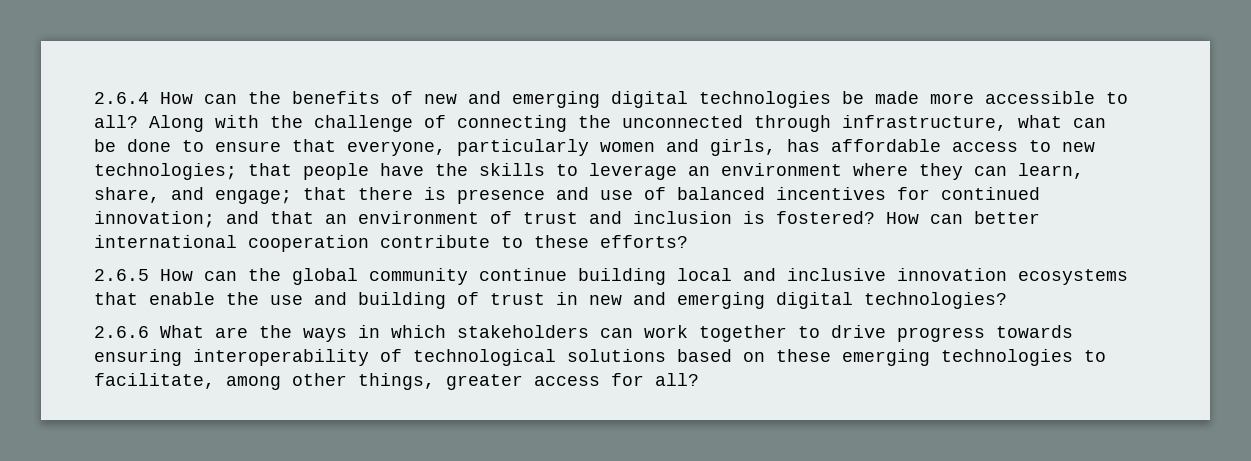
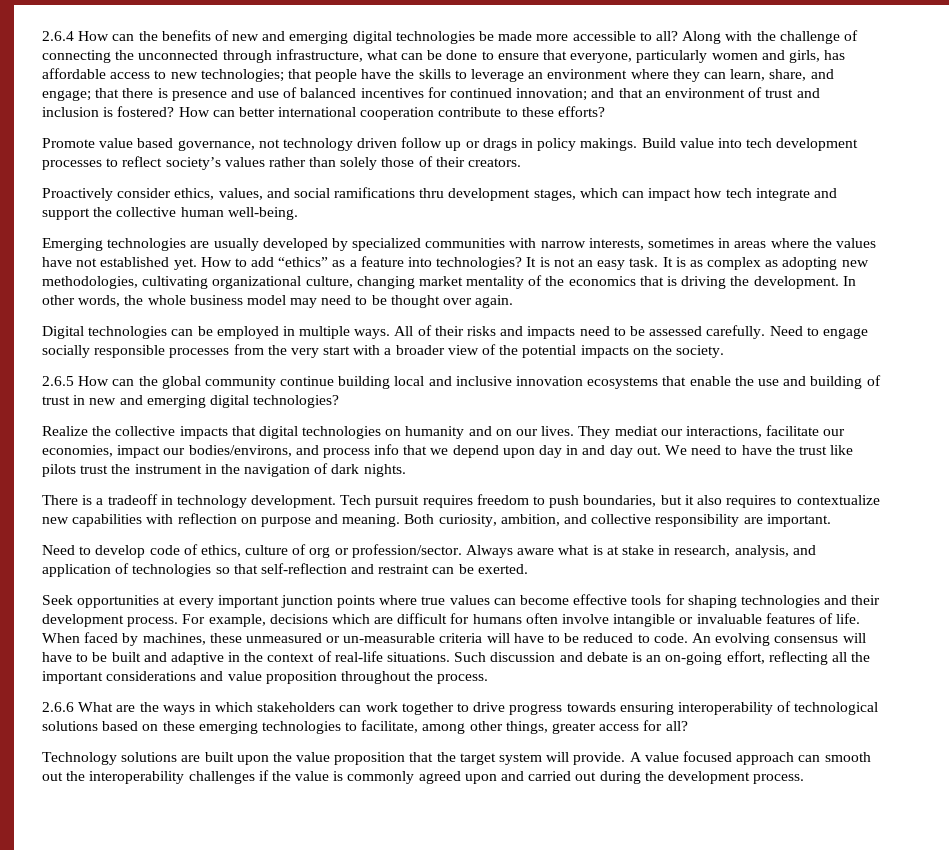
+ Promote value based governance, not technology driven follow up or drags in policy makings. Build value into tech development processes to reflect society’s values rather than solely those of their creators.
+ Proactively consider ethics, values, and social ramifications thru development stages, which can impact how tech integrate and support the collective human well-being.
+ Emerging technologies are usually developed by specialized communities with narrow interests, sometimes in areas where the values have not established yet. How to add “ethics” as a feature into technologies? It is not an easy task. It is as complex as adopting new methodologies, cultivating organizational culture, changing market mentality of the economics that is driving the development. In other words, the whole business model may need to be thought over again.
+ Digital technologies can be employed in multiple ways. All of their risks and impacts need to be assessed carefully. Need to engage socially responsible processes from the very start with a broader view of the potential impacts on the society.
+ Realize the collective impacts that digital technologies on humanity and on our lives. They mediat our interactions, facilitate our economies, impact our bodies/environs, and process info that we depend upon day in and day out. We need to have the trust like pilots trust the instrument in the navigation of dark nights.
+ There is a tradeoff in technology development. Tech pursuit requires freedom to push boundaries, but it also requires to contextualize new capabilities with reflection on purpose and meaning. Both curiosity, ambition, and collective responsibility are important.
+ Need to develop code of ethics, culture of org or profession/sector. Always aware what is at stake in research, analysis, and application of technologies so that self-reflection and restraint can be exerted.
+ Seek opportunities at every important junction points where true values can become effective tools for shaping technologies and their development process. For example, decisions which are difficult for humans often involve intangible or invaluable features of life. When faced by machines, these unmeasured or un-measurable criteria will have to be reduced to code. An evolving consensus will have to be built and adaptive in the context of real-life situations. Such discussion and debate is an on-going effort, reflecting all the important considerations and value proposition throughout the process.
+ Technology solutions are built upon the value proposition that the target system will provide. A value focused approach can smooth out the interoperability challenges if the value is commonly agreed upon and carried out during the development process.

